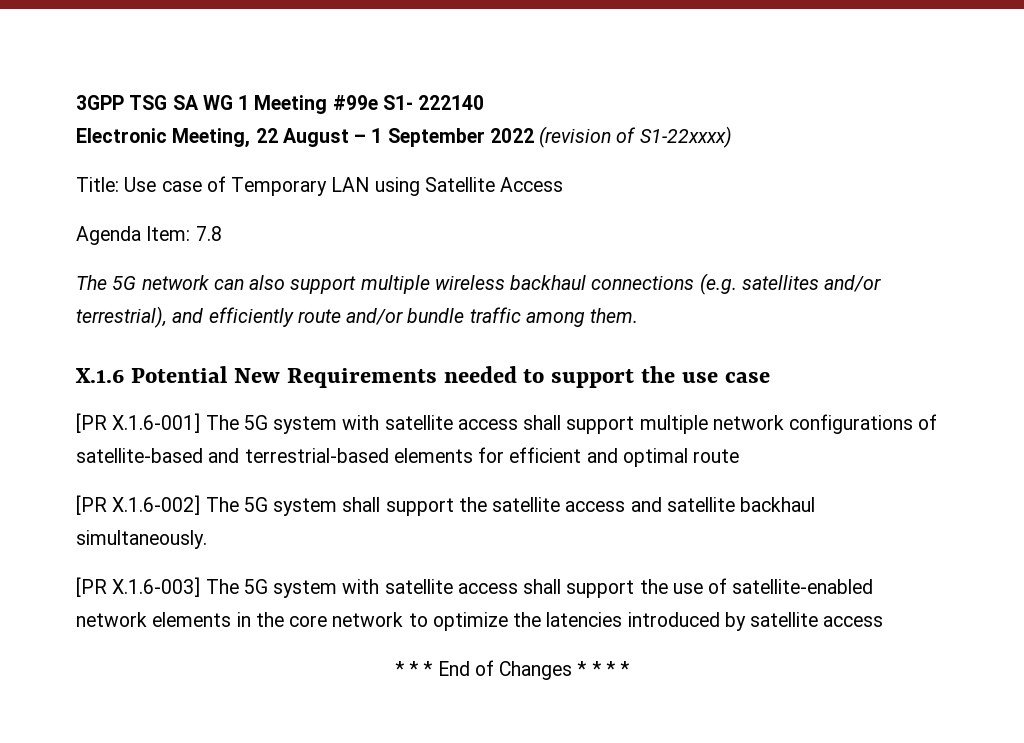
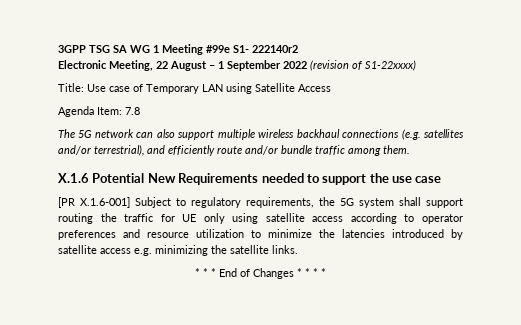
- 3GPP TSG SA WG 1 Meeting #99e S1- 222140
+ 3GPP TSG SA WG 1 Meeting #99e S1- 222140r2
- [PR X.1.6-001] The 5G system with satellite access shall support multiple network configurations of satellite-based and terrestrial-based elements for efficient and optimal route
- [PR X.1.6-002] The 5G system shall support the satellite access and satellite backhaul simultaneously.
- [PR X.1.6-003] The 5G system with satellite access shall support the use of satellite-enabled network elements in the core network to optimize the latencies introduced by satellite access
+ [PR X.1.6-001] Subject to regulatory requirements, the 5G system shall support routing the traffic for UE only using satellite access according to operator preferences and resource utilization to minimize the latencies introduced by satellite access e.g. minimizing the satellite links.

